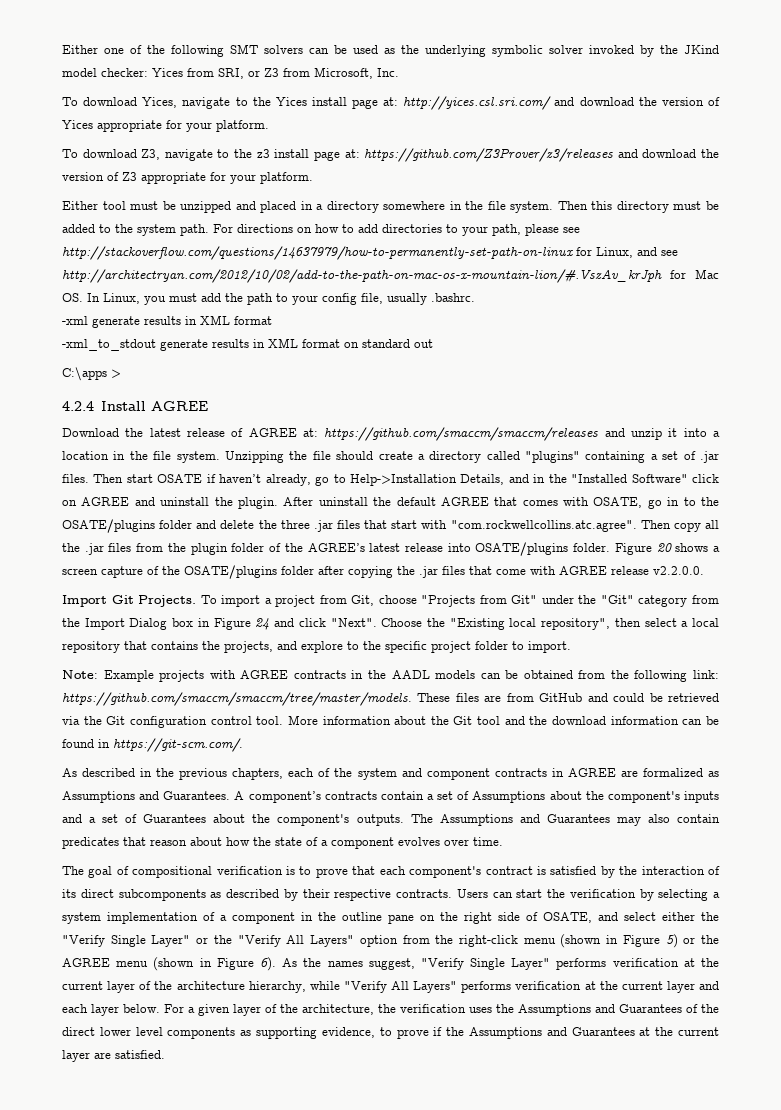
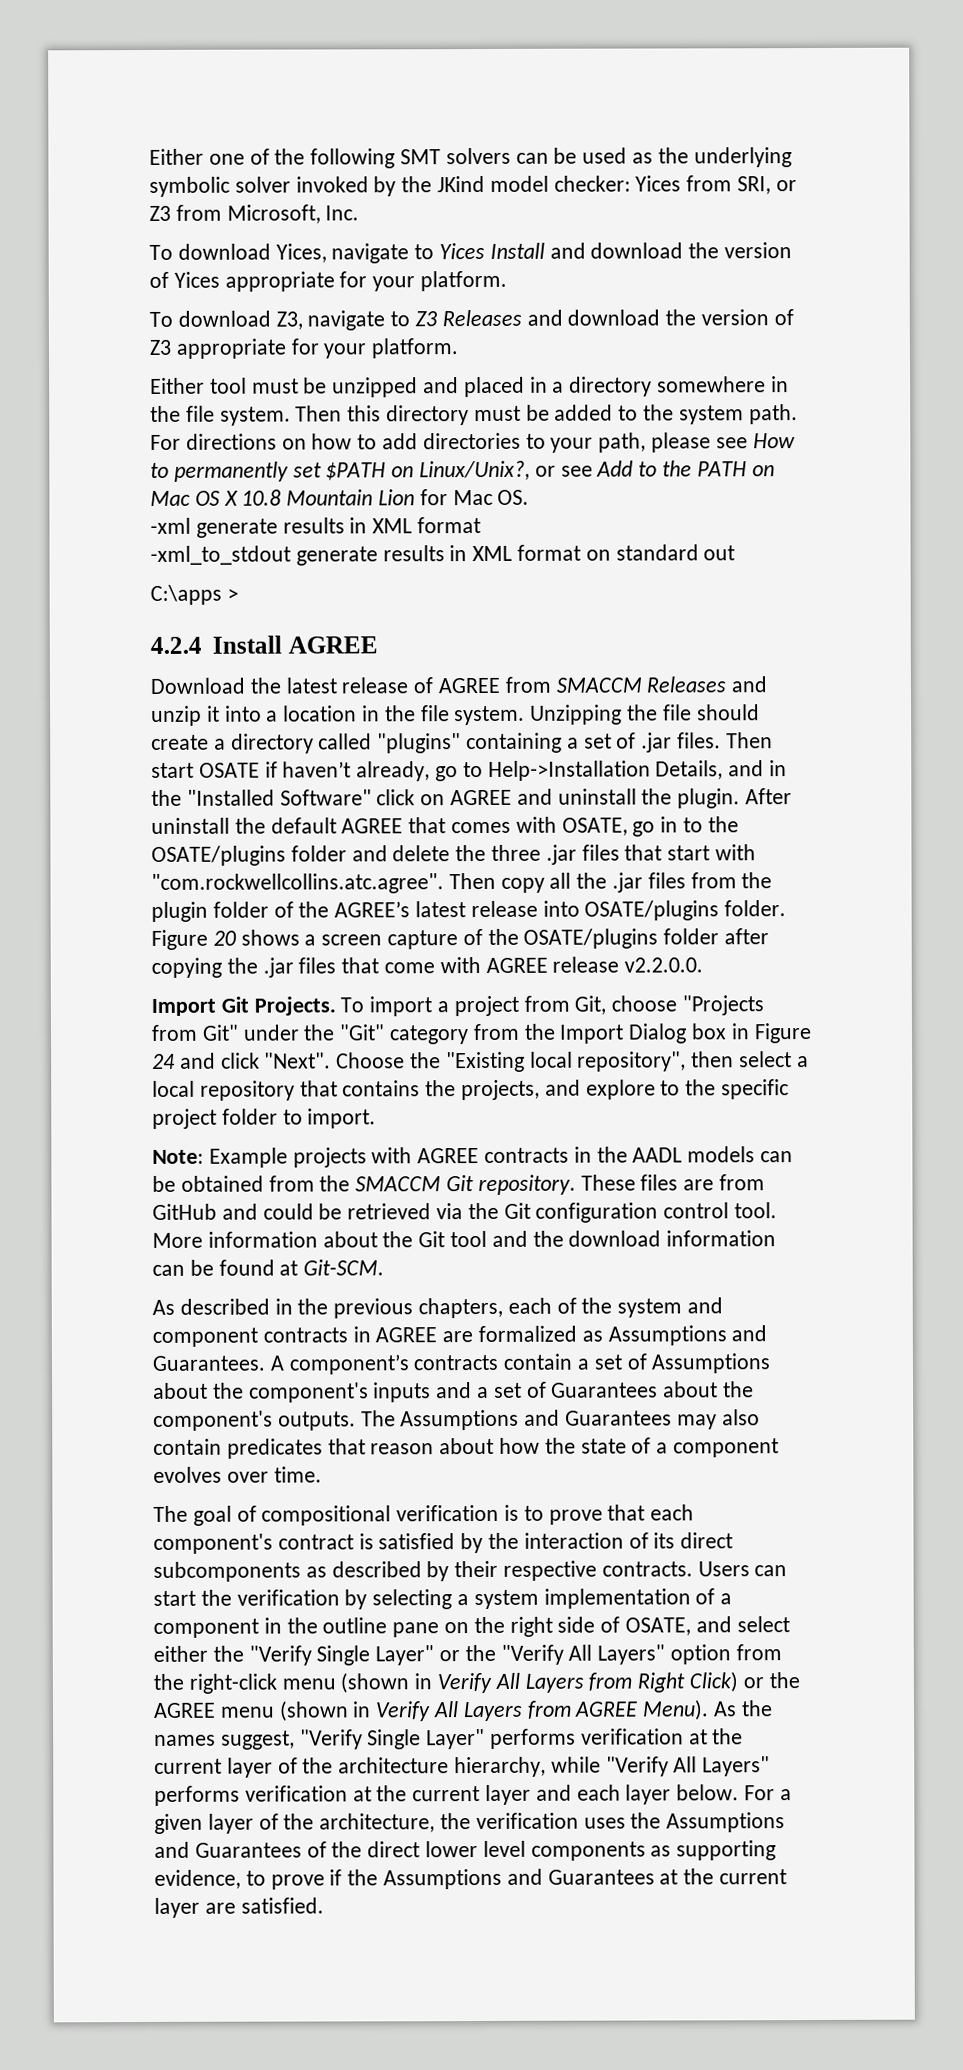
- To download Yices, navigate to the Yices install page at: http://yices.csl.sri.com/ and download the version of Yices appropriate for your platform.
+ To download Yices, navigate to Yices Install and download the version of Yices appropriate for your platform.
- To download Z3, navigate to the z3 install page at: https://github.com/Z3Prover/z3/releases and download the version of Z3 appropriate for your platform.
+ To download Z3, navigate to Z3 Releases and download the version of Z3 appropriate for your platform.
- For directions on how to add directories to your path, please see http://stackoverflow.com/questions/14637979/how-to-permanently-set-path-on-linux for Linux, and see http://architectryan.com/2012/10/02/add-to-the-path-on-mac-os-x-mountain-lion/#.VszAv_krJph for Mac OS. In Linux, you must add the path to your config file, usually .bashrc.
+ For directions on how to add directories to your path, please see How to permanently set $PATH on Linux/Unix?, or see Add to the PATH on Mac OS X 10.8 Mountain Lion for Mac OS.
- Download the latest release of AGREE at: https://github.com/smaccm/smaccm/releases and unzip it into a location in the file system.
+ Download the latest release of AGREE from SMACCM Releases and unzip it into a location in the file system.
- Note: Example projects with AGREE contracts in the AADL models can be obtained from the following link: https://github.com/smaccm/smaccm/tree/master/models. These files are from GitHub and could be retrieved via the Git configuration control tool.
+ Note: Example projects with AGREE contracts in the AADL models can be obtained from the SMACCM Git repository. These files are from GitHub and could be retrieved via the Git configuration control tool.
- More information about the Git tool and the download information can be found in https://git-scm.com/.
+ More information about the Git tool and the download information can be found at Git-SCM.
- Users can start the verification by selecting a system implementation of a component in the outline pane on the right side of OSATE, and select either the "Verify Single Layer" or the "Verify All Layers" option from the right-click menu (shown in Figure 5) or the AGREE menu (shown in Figure 6).
+ Users can start the verification by selecting a system implementation of a component in the outline pane on the right side of OSATE, and select either the "Verify Single Layer" or the "Verify All Layers" option from the right-click menu (shown in Verify All Layers from Right Click) or the AGREE menu (shown in Verify All Layers from AGREE Menu).

